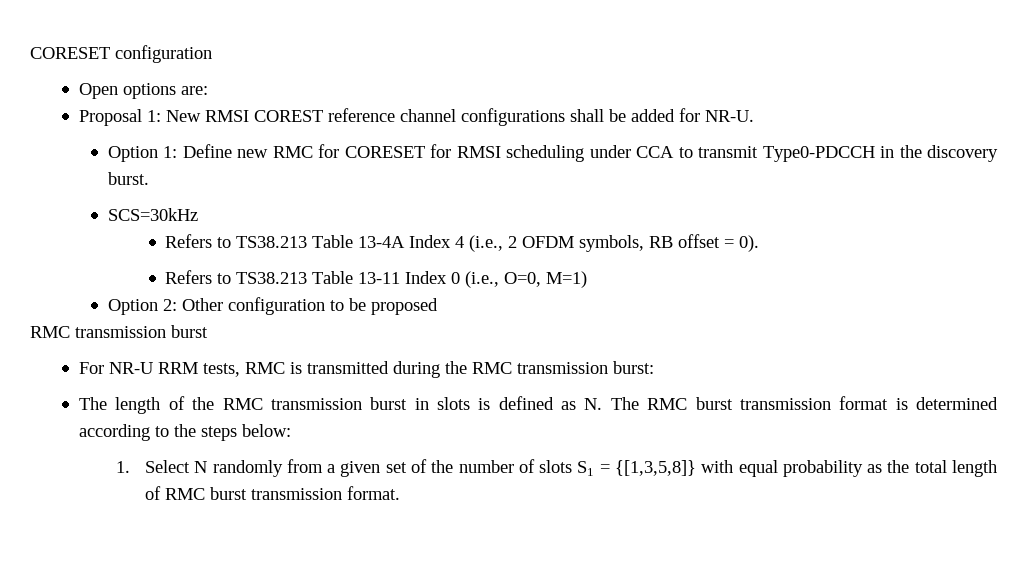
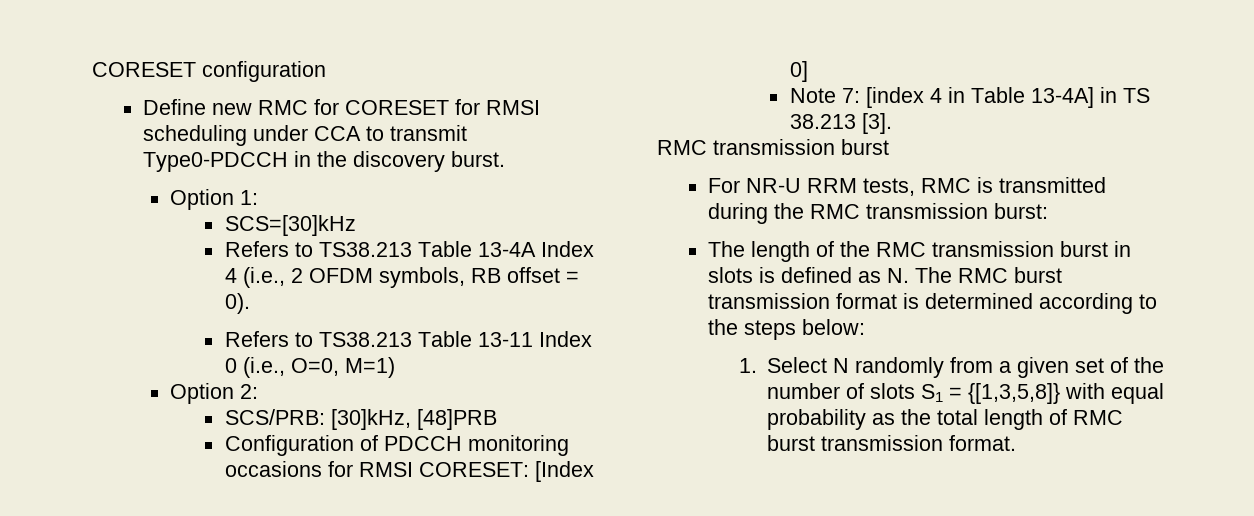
- Open options are:
- Proposal 1: New RMSI COREST reference channel configurations shall be added for NR-U.
- Option 1: Define new RMC for CORESET for RMSI scheduling under CCA to transmit Type0-PDCCH in the discovery burst.
+ Define new RMC for CORESET for RMSI scheduling under CCA to transmit Type0-PDCCH in the discovery burst.
- SCS=30kHz
+ Option 1:
+ SCS=[30]kHz
- Option 2: Other configuration to be proposed
+ Option 2:
+ SCS/PRB: [30]kHz, [48]PRB
+ Configuration of PDCCH monitoring occasions for RMSI CORESET: [Index 0]
+ Note 7: [index 4 in Table 13-4A] in TS 38.213 [3].

